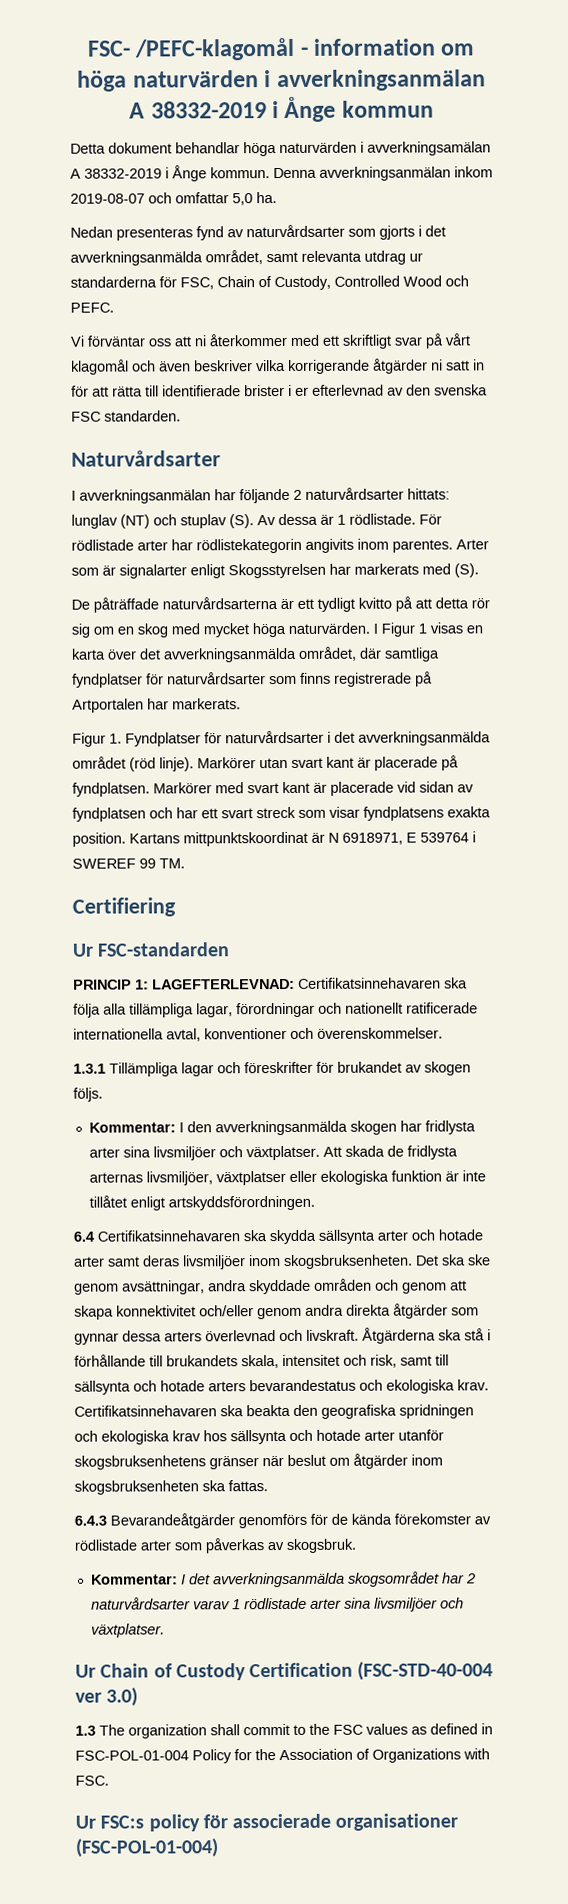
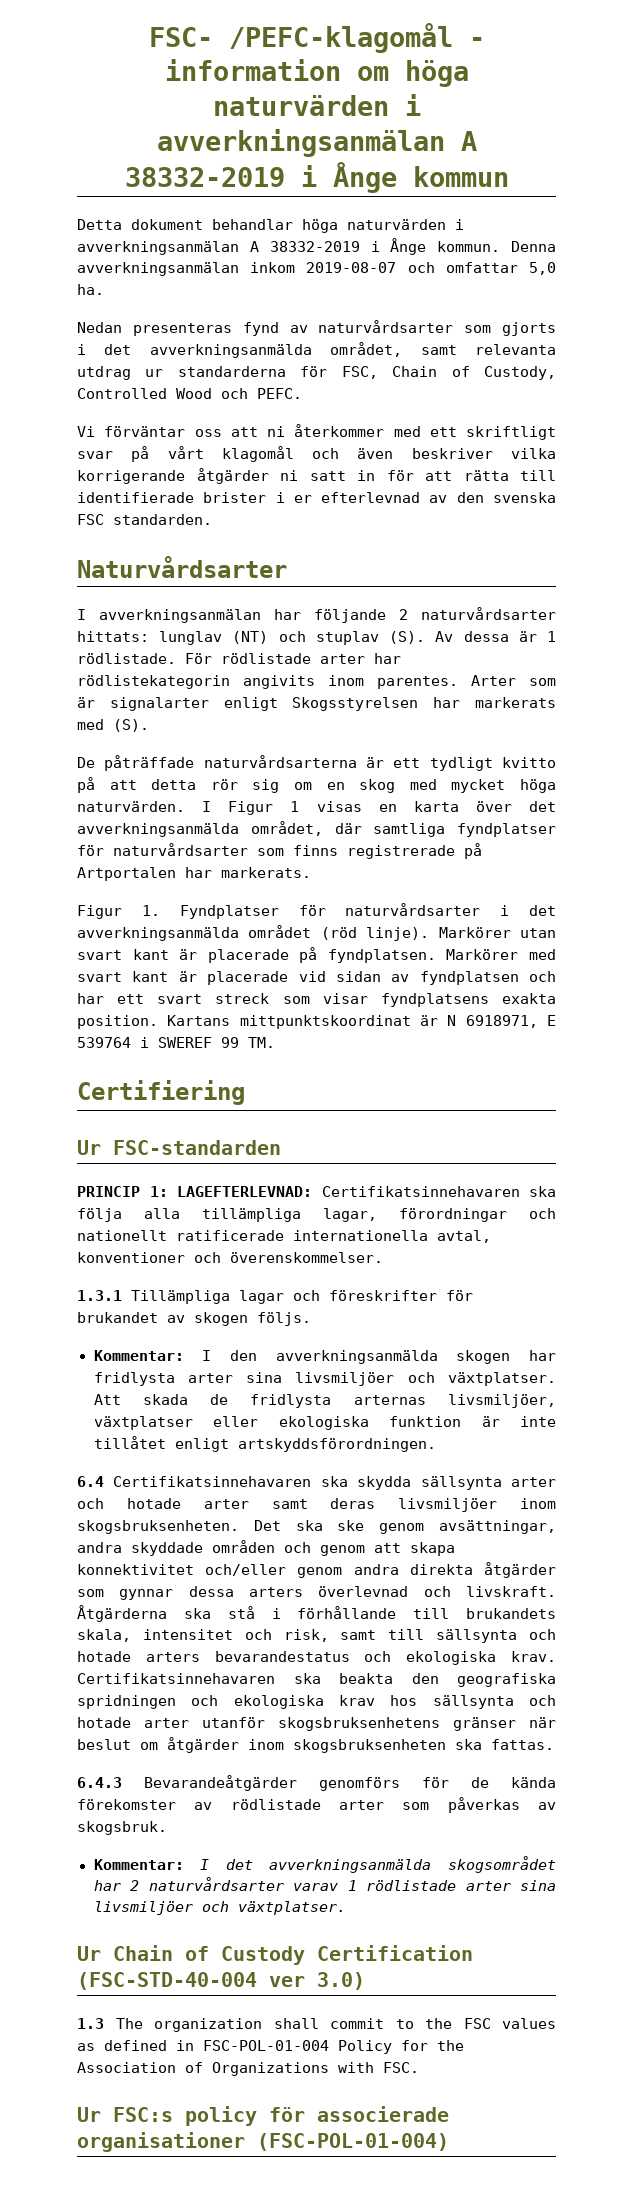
- Detta dokument behandlar höga naturvärden i avverkningsamälan A 38332-2019 i Ånge kommun.
+ Detta dokument behandlar höga naturvärden i avverkningsanmälan A 38332-2019 i Ånge kommun.

